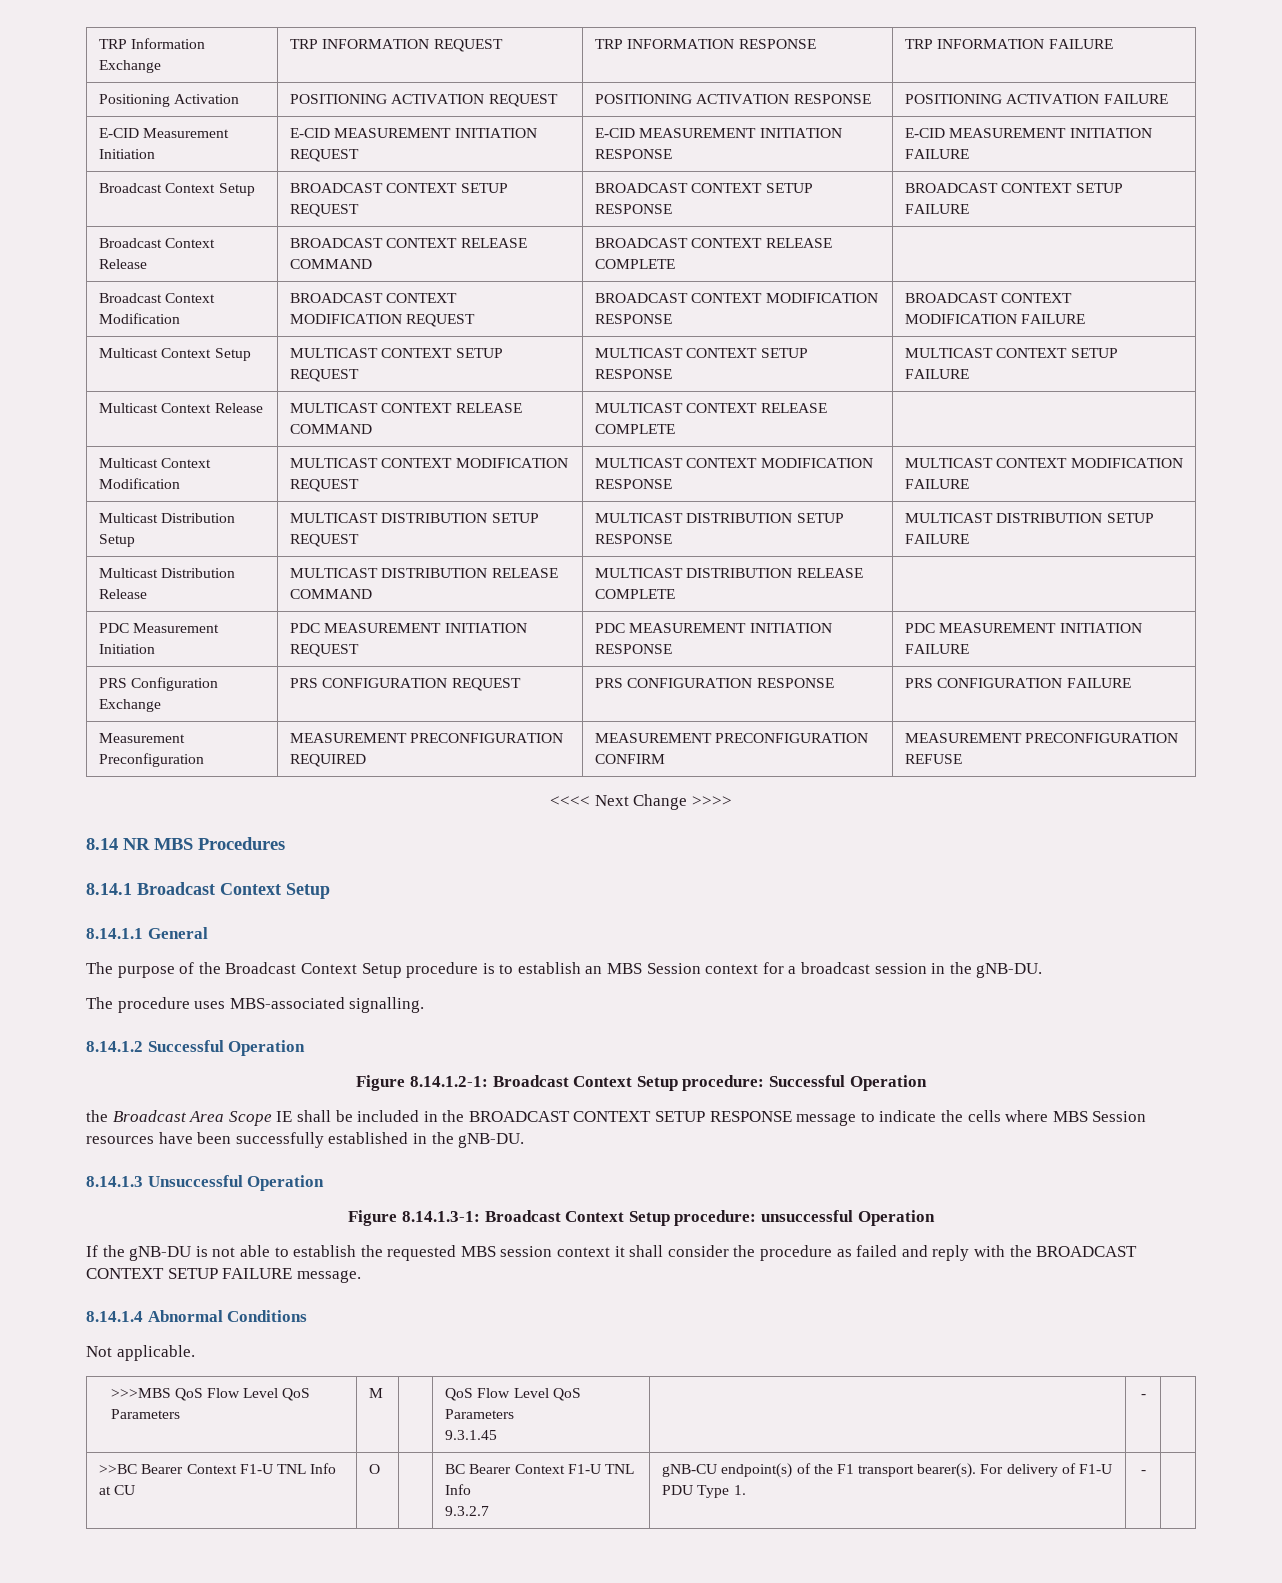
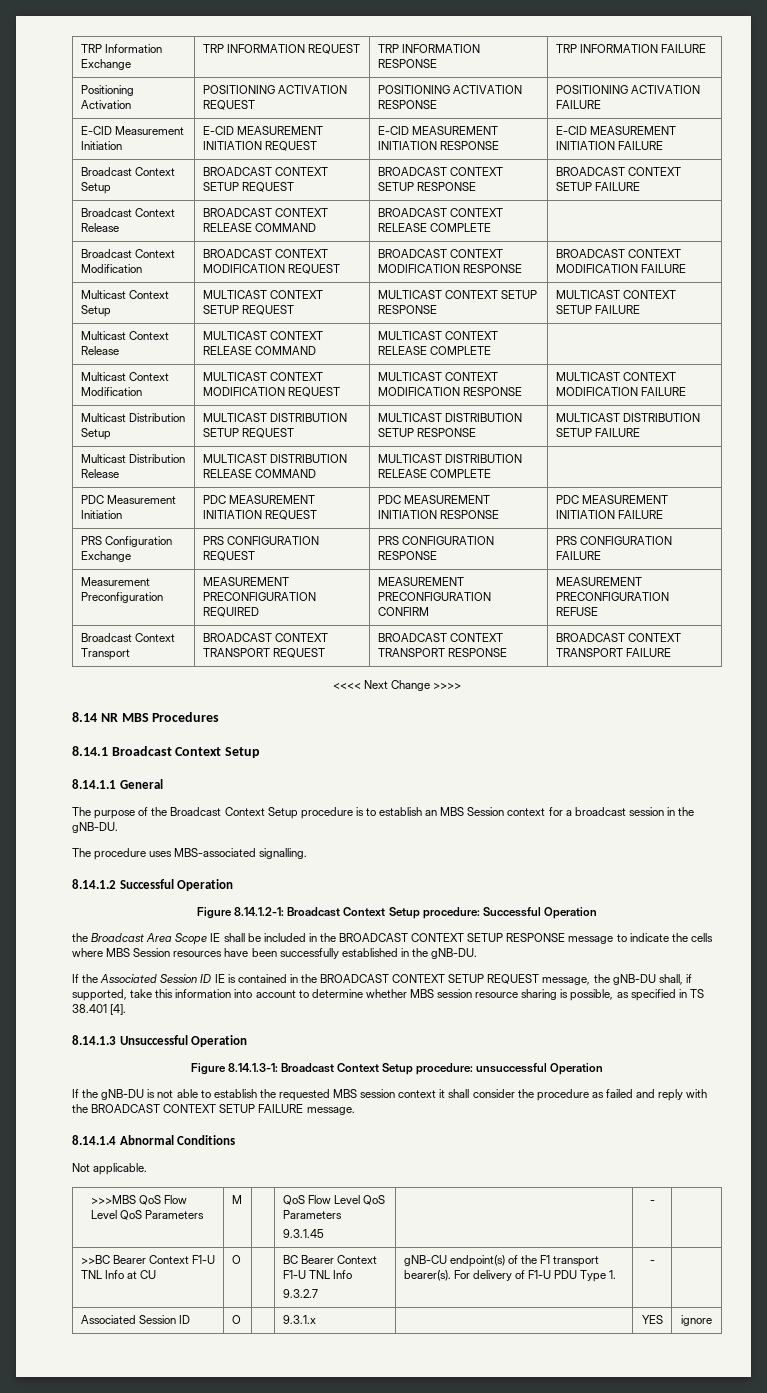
+ Broadcast Context Transport | BROADCAST CONTEXT TRANSPORT REQUEST | BROADCAST CONTEXT TRANSPORT RESPONSE | BROADCAST CONTEXT TRANSPORT FAILURE
+ If the Associated Session ID IE is contained in the BROADCAST CONTEXT SETUP REQUEST message, the gNB-DU shall, if supported, take this information into account to determine whether MBS session resource sharing is possible, as specified in TS 38.401 [4].
+ Associated Session ID | O | | 9.3.1.x | | YES | ignore

